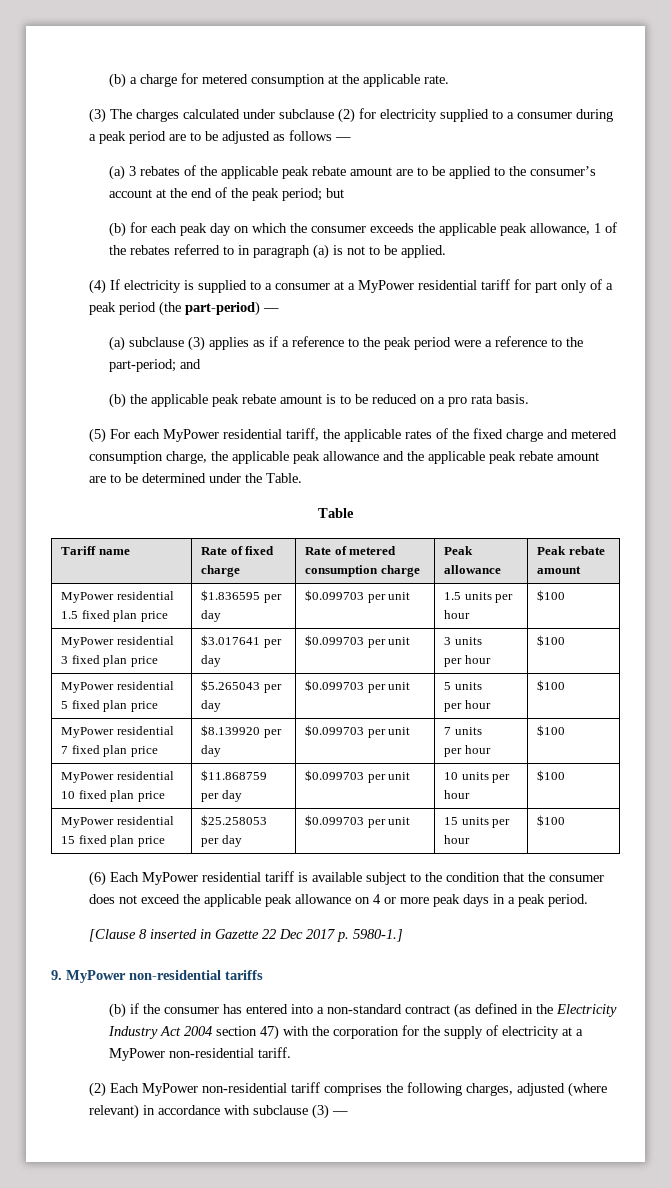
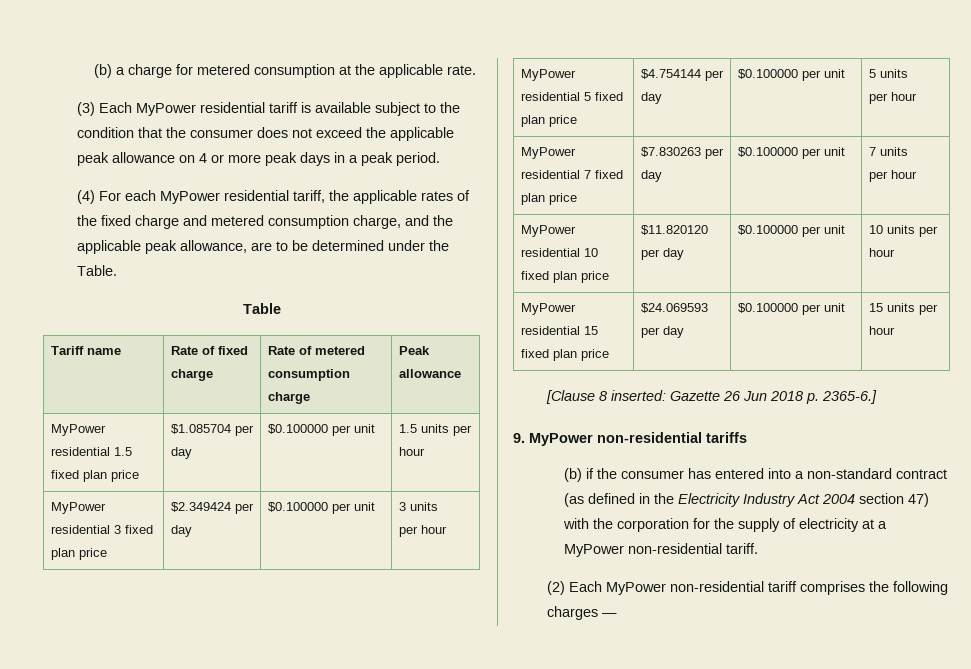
- (3) The charges calculated under subclause (2) for electricity supplied to a consumer during a peak period are to be adjusted as follows —
- (a) 3 rebates of the applicable peak rebate amount are to be applied to the consumer’s account at the end of the peak period; but
- (b) for each peak day on which the consumer exceeds the applicable peak allowance, 1 of the rebates referred to in paragraph (a) is not to be applied.
- (4) If electricity is supplied to a consumer at a MyPower residential tariff for part only of a peak period (the part-period) —
- (a) subclause (3) applies as if a reference to the peak period were a reference to the part-period; and
- (b) the applicable peak rebate amount is to be reduced on a pro rata basis.
- (5) For each MyPower residential tariff, the applicable rates of the fixed charge and metered consumption charge, the applicable peak allowance and the applicable peak rebate amount are to be determined under the Table.
- Table
- Tariff name | Rate of fixed charge | Rate of metered consumption charge | Peak allowance | Peak rebate amount
- MyPower residential 1.5 fixed plan price | $1.836595 per day | $0.099703 per unit | 1.5 units per hour | $100
- MyPower residential 3 fixed plan price | $3.017641 per day | $0.099703 per unit | 3 units
- per hour | $100
- MyPower residential 5 fixed plan price | $5.265043 per day | $0.099703 per unit | 5 units
- per hour | $100
- MyPower residential 7 fixed plan price | $8.139920 per day | $0.099703 per unit | 7 units
- per hour | $100
- MyPower residential 10 fixed plan price | $11.868759 per day | $0.099703 per unit | 10 units per hour | $100
- MyPower residential 15 fixed plan price | $25.258053 per day | $0.099703 per unit | 15 units per hour | $100
- (6) Each MyPower residential tariff is available subject to the condition that the consumer does not exceed the applicable peak allowance on 4 or more peak days in a peak period.
+ (3) Each MyPower residential tariff is available subject to the condition that the consumer does not exceed the applicable peak allowance on 4 or more peak days in a peak period.
- [Clause 8 inserted in Gazette 22 Dec 2017 p. 5980-1.]
+ (4) For each MyPower residential tariff, the applicable rates of the fixed charge and metered consumption charge, and the applicable peak allowance, are to be determined under the Table.
+ Table
+ Tariff name | Rate of fixed charge | Rate of metered consumption charge | Peak allowance
+ MyPower residential 1.5 fixed plan price | $1.085704 per day | $0.100000 per unit | 1.5 units per hour
+ MyPower residential 3 fixed plan price | $2.349424 per day | $0.100000 per unit | 3 units
+ per hour
+ MyPower residential 5 fixed plan price | $4.754144 per day | $0.100000 per unit | 5 units
+ per hour
+ MyPower residential 7 fixed plan price | $7.830263 per day | $0.100000 per unit | 7 units
+ per hour
+ MyPower residential 10 fixed plan price | $11.820120 per day | $0.100000 per unit | 10 units per hour
+ MyPower residential 15 fixed plan price | $24.069593 per day | $0.100000 per unit | 15 units per hour
+ [Clause 8 inserted: Gazette 26 Jun 2018 p. 2365-6.]
- (2) Each MyPower non-residential tariff comprises the following charges, adjusted (where relevant) in accordance with subclause (3) —
+ (2) Each MyPower non-residential tariff comprises the following charges —

